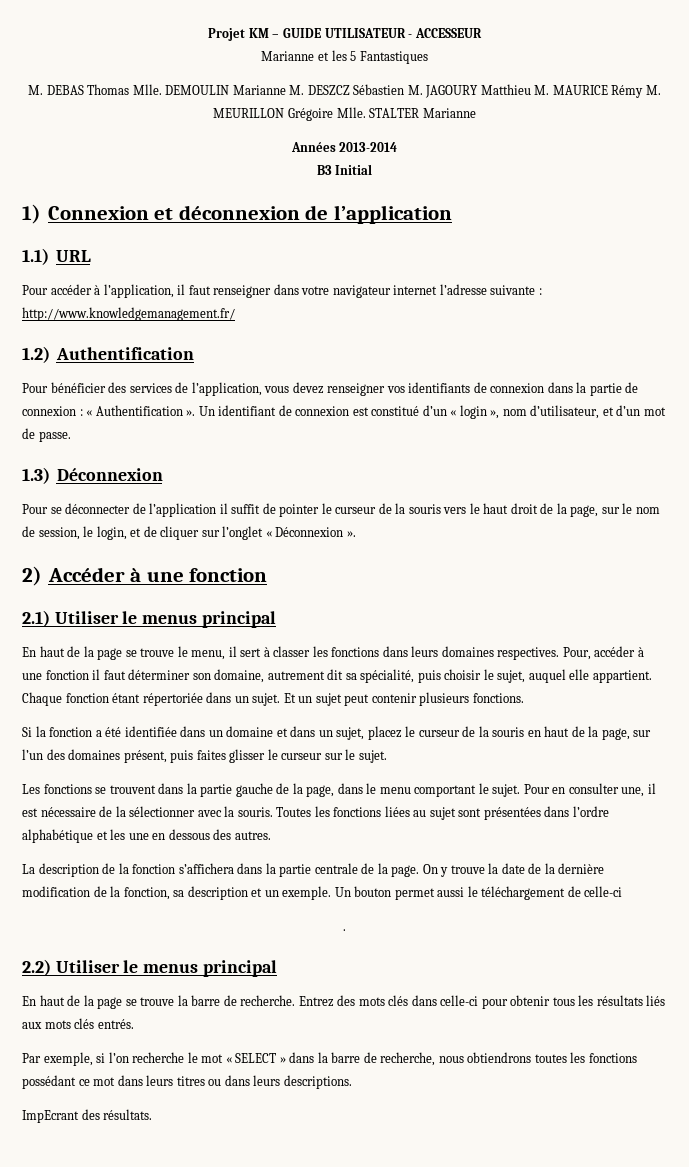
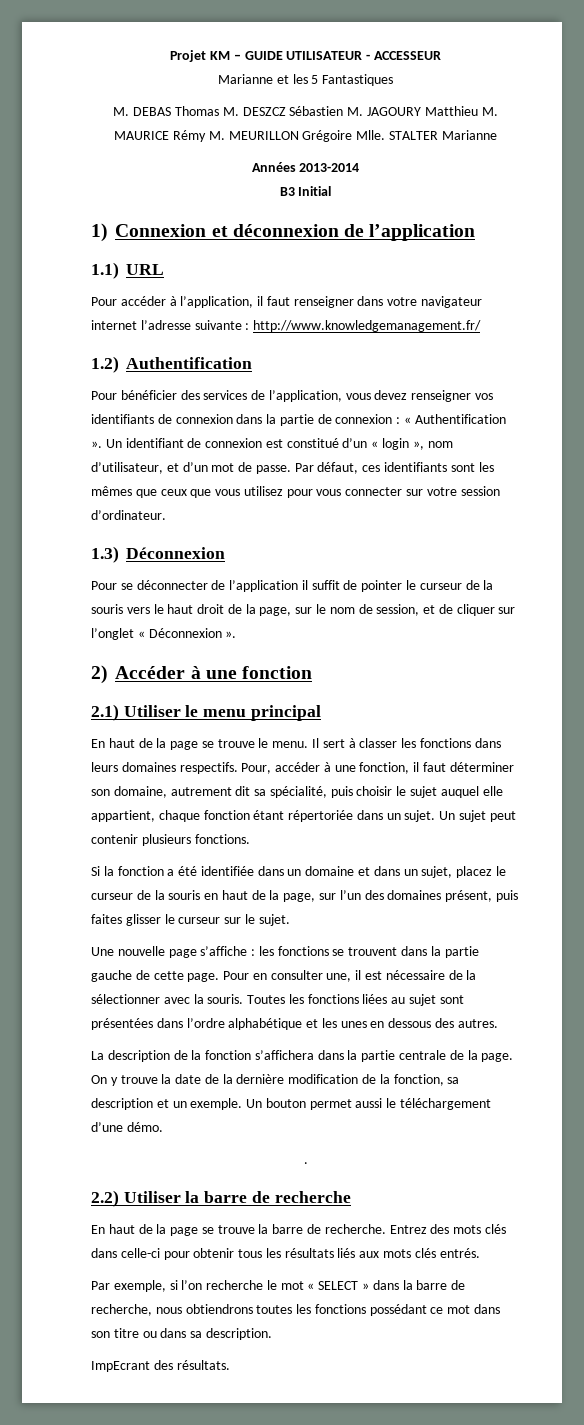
- M. DEBAS Thomas Mlle. DEMOULIN Marianne M. DESZCZ Sébastien M. JAGOURY Matthieu M. MAURICE Rémy M. MEURILLON Grégoire Mlle.
+ M. DEBAS Thomas M. DESZCZ Sébastien M. JAGOURY Matthieu M. MAURICE Rémy M. MEURILLON Grégoire Mlle.
+ Par défaut, ces identifiants sont les mêmes que ceux que vous utilisez pour vous connecter sur votre session d’ordinateur.
- Pour se déconnecter de l’application il suffit de pointer le curseur de la souris vers le haut droit de la page, sur le nom de session, le login, et de cliquer sur l’onglet « Déconnexion ».
+ Pour se déconnecter de l’application il suffit de pointer le curseur de la souris vers le haut droit de la page, sur le nom de session, et de cliquer sur l’onglet « Déconnexion ».
- 2.1) Utiliser le menus principal
+ 2.1) Utiliser le menu principal
- En haut de la page se trouve le menu, il sert à classer les fonctions dans leurs domaines respectives.
+ En haut de la page se trouve le menu. Il sert à classer les fonctions dans leurs domaines respectifs.
- Pour, accéder à une fonction il faut déterminer son domaine, autrement dit sa spécialité, puis choisir le sujet, auquel elle appartient. Chaque fonction étant répertoriée dans un sujet.
+ Pour, accéder à une fonction, il faut déterminer son domaine, autrement dit sa spécialité, puis choisir le sujet auquel elle appartient, chaque fonction étant répertoriée dans un sujet.
- Et un sujet peut contenir plusieurs fonctions.
+ Un sujet peut contenir plusieurs fonctions.
- Les fonctions se trouvent dans la partie gauche de la page, dans le menu comportant le sujet.
+ Une nouvelle page s’affiche : les fonctions se trouvent dans la partie gauche de cette page.
- Toutes les fonctions liées au sujet sont présentées dans l’ordre alphabétique et les une en dessous des autres.
+ Toutes les fonctions liées au sujet sont présentées dans l’ordre alphabétique et les unes en dessous des autres.
- Un bouton permet aussi le téléchargement de celle-ci
+ Un bouton permet aussi le téléchargement d’une démo.
- 2.2) Utiliser le menus principal
+ 2.2) Utiliser la barre de recherche
- Par exemple, si l’on recherche le mot « SELECT » dans la barre de recherche, nous obtiendrons toutes les fonctions possédant ce mot dans leurs titres ou dans leurs descriptions.
+ Par exemple, si l’on recherche le mot « SELECT » dans la barre de recherche, nous obtiendrons toutes les fonctions possédant ce mot dans son titre ou dans sa description.

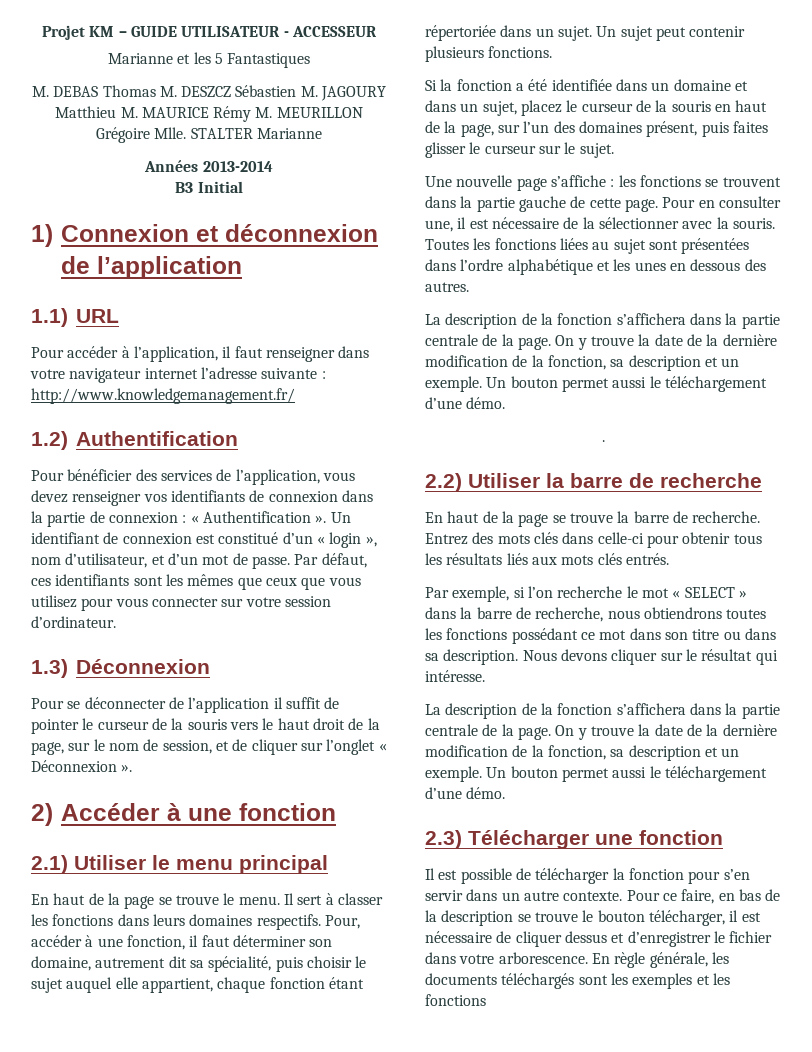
- Par exemple, si l’on recherche le mot « SELECT » dans la barre de recherche, nous obtiendrons toutes les fonctions possédant ce mot dans son titre ou dans sa description.
- ImpEcrant des résultats.
+ Par exemple, si l’on recherche le mot « SELECT » dans la barre de recherche, nous obtiendrons toutes les fonctions possédant ce mot dans son titre ou dans sa description. Nous devons cliquer sur le résultat qui intéresse.
+ La description de la fonction s’affichera dans la partie centrale de la page. On y trouve la date de la dernière modification de la fonction, sa description et un exemple. Un bouton permet aussi le téléchargement d’une démo.
+ 2.3) Télécharger une fonction
+ Il est possible de télécharger la fonction pour s’en servir dans un autre contexte. Pour ce faire, en bas de la description se trouve le bouton télécharger, il est nécessaire de cliquer dessus et d’enregistrer le fichier dans votre arborescence. En règle générale, les documents téléchargés sont les exemples et les fonctions

